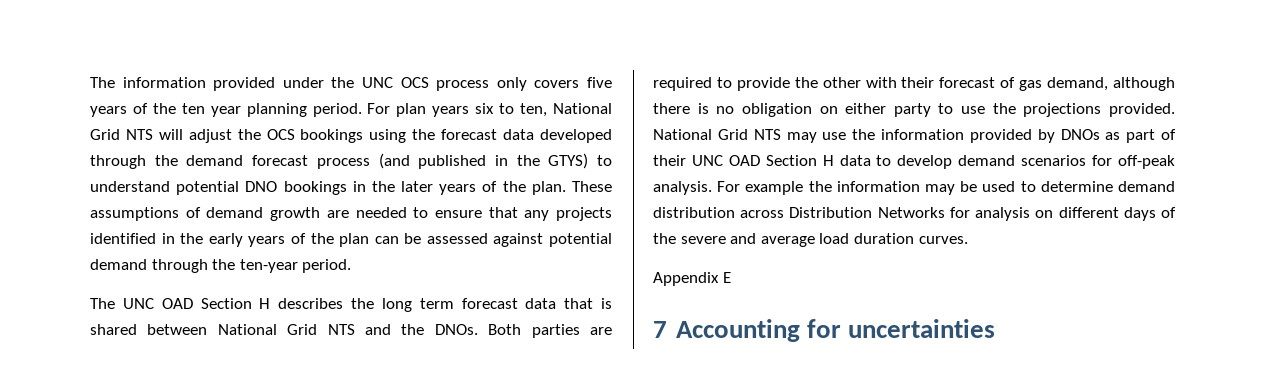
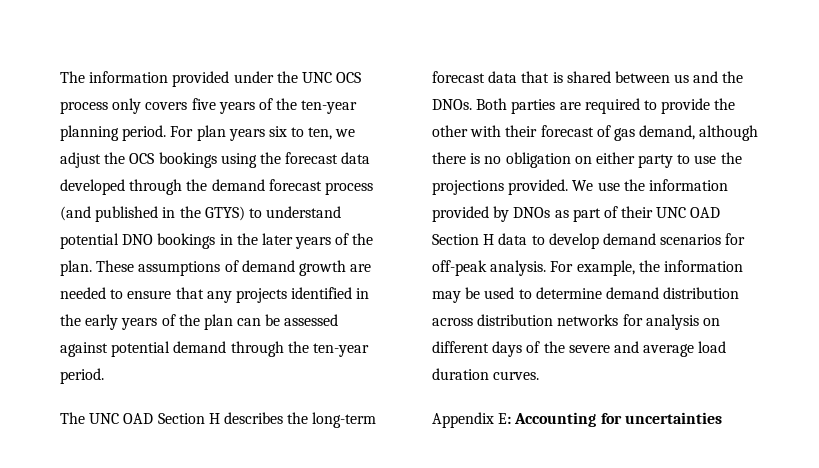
- The information provided under the UNC OCS process only covers five years of the ten year planning period.
+ The information provided under the UNC OCS process only covers five years of the ten-year planning period.
- For plan years six to ten, National Grid NTS will adjust the OCS bookings using the forecast data developed through the demand forecast process (and published in the GTYS) to understand potential DNO bookings in the later years of the plan.
+ For plan years six to ten, we adjust the OCS bookings using the forecast data developed through the demand forecast process (and published in the GTYS) to understand potential DNO bookings in the later years of the plan.
- The UNC OAD Section H describes the long term forecast data that is shared between National Grid NTS and the DNOs.
+ The UNC OAD Section H describes the long-term forecast data that is shared between us and the DNOs.
- National Grid NTS may use the information provided by DNOs as part of their UNC OAD Section H data to develop demand scenarios for off-peak analysis.
+ We use the information provided by DNOs as part of their UNC OAD Section H data to develop demand scenarios for off-peak analysis.
- For example the information may be used to determine demand distribution across Distribution Networks for analysis on different days of the severe and average load duration curves.
+ For example, the information may be used to determine demand distribution across distribution networks for analysis on different days of the severe and average load duration curves.
- Appendix E
- 7 Accounting for uncertainties
+ Appendix E: Accounting for uncertainties

